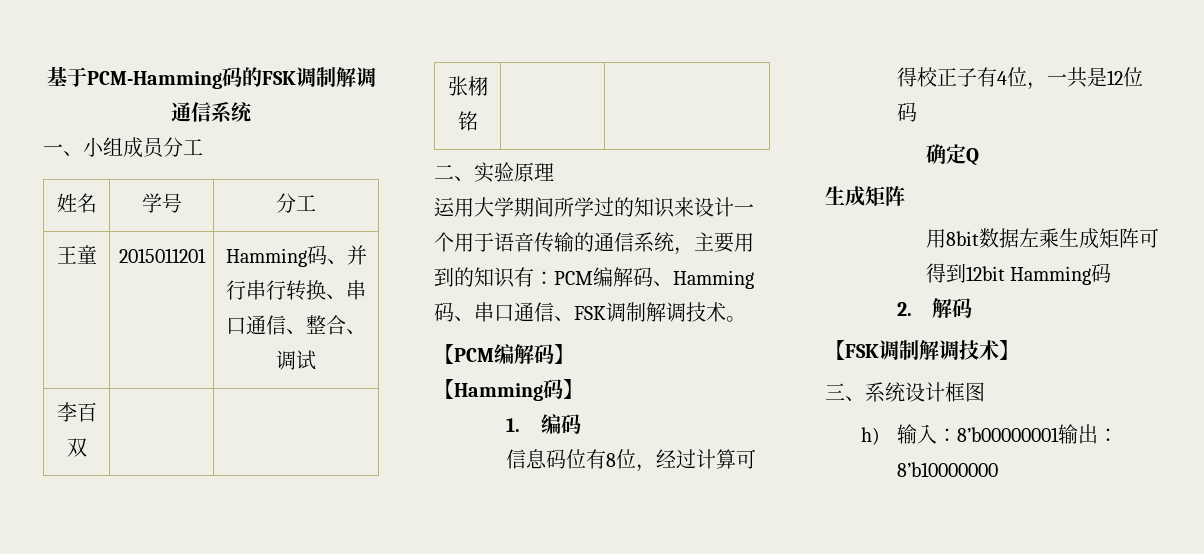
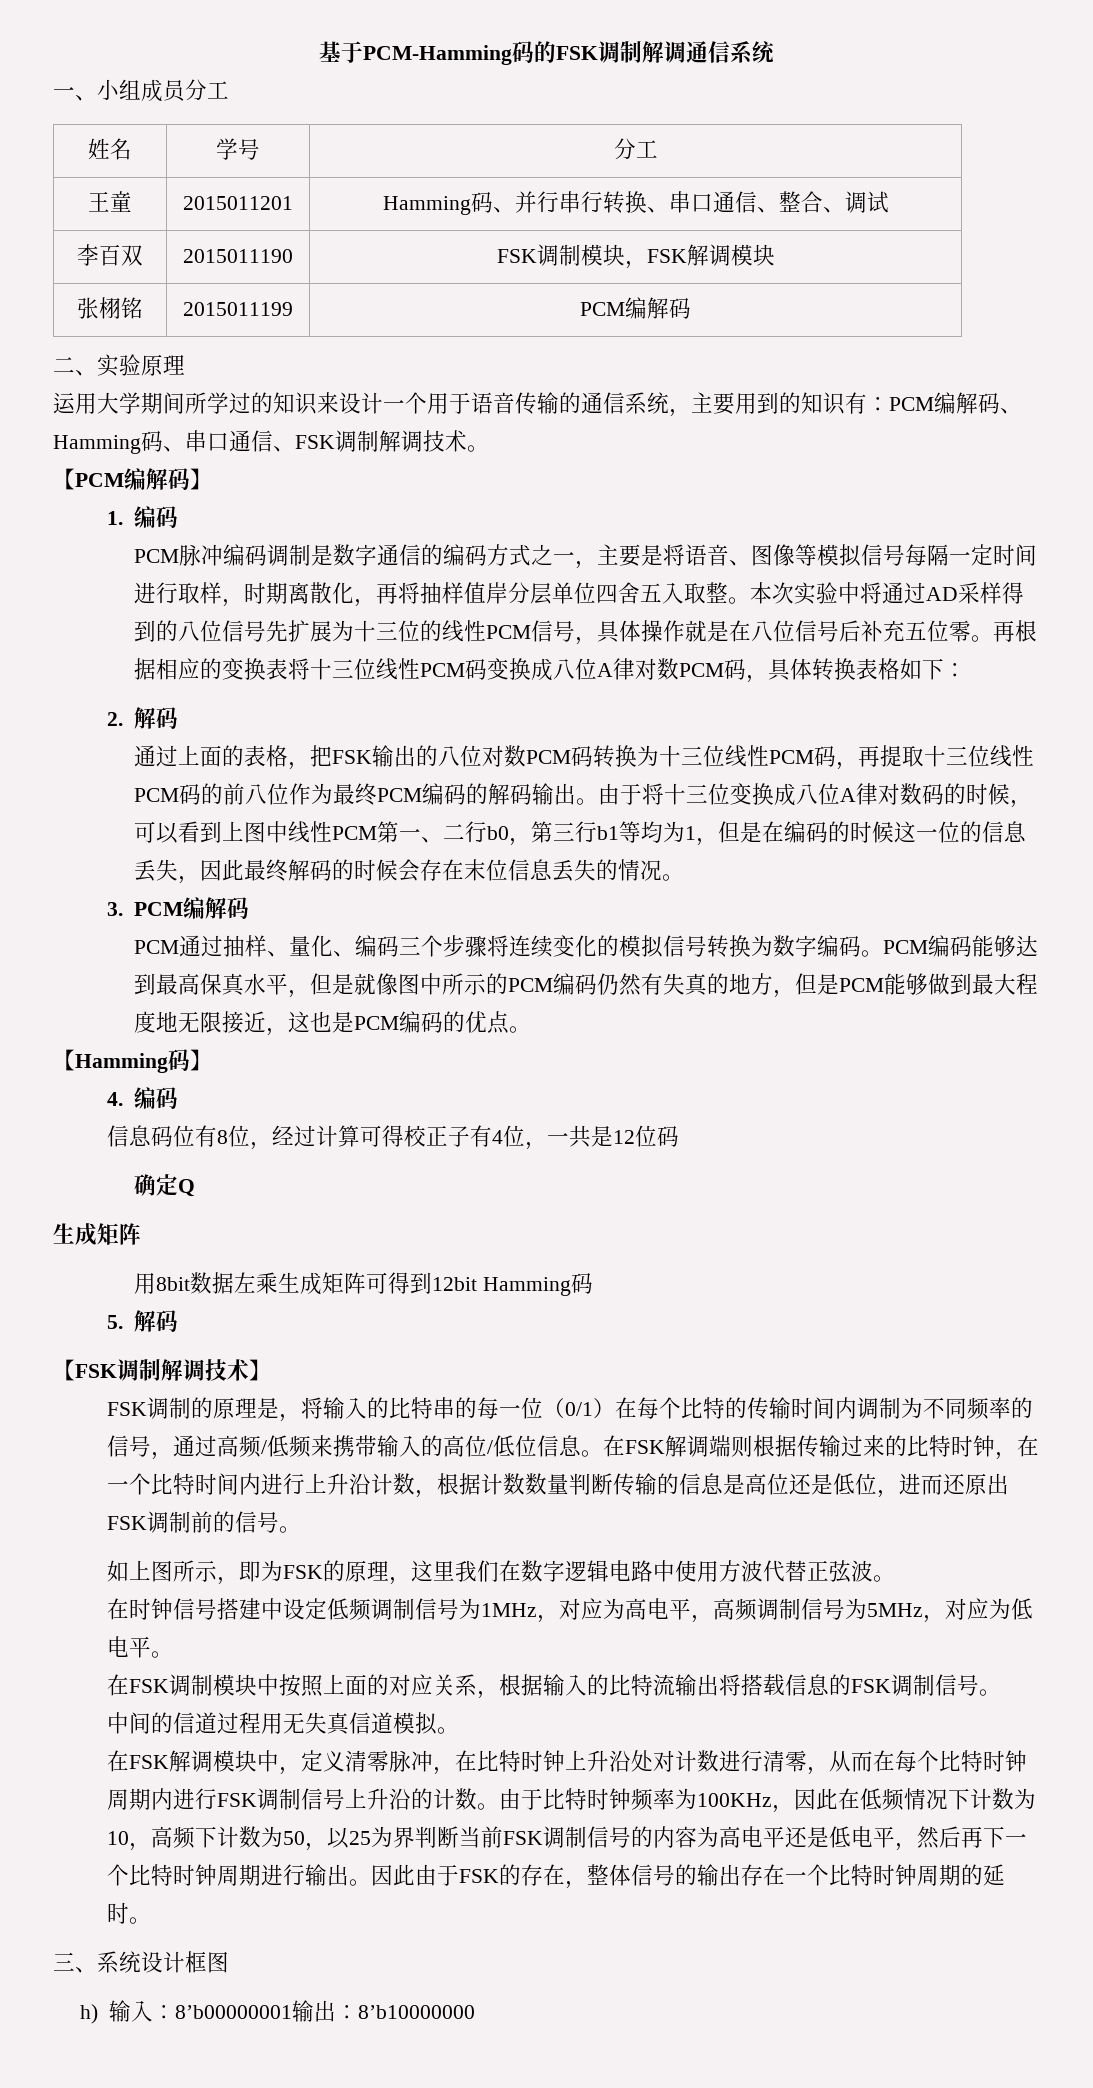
- 李百双 | |
- 张栩铭 | |
+ 李百双 | 2015011190 | FSK调制模块，FSK解调模块
+ 张栩铭 | 2015011199 | PCM编解码
+ 1.编码
+ PCM脉冲编码调制是数字通信的编码方式之一，主要是将语音、图像等模拟信号每隔一定时间进行取样，时期离散化，再将抽样值岸分层单位四舍五入取整。本次实验中将通过AD采样得到的八位信号先扩展为十三位的线性PCM信号，具体操作就是在八位信号后补充五位零。再根据相应的变换表将十三位线性PCM码变换成八位A律对数PCM码，具体转换表格如下：
+ 2.解码
+ 通过上面的表格，把FSK输出的八位对数PCM码转换为十三位线性PCM码，再提取十三位线性PCM码的前八位作为最终PCM编码的解码输出。由于将十三位变换成八位A律对数码的时候，可以看到上图中线性PCM第一、二行b0，第三行b1等均为1，但是在编码的时候这一位的信息丢失，因此最终解码的时候会存在末位信息丢失的情况。
+ 3. PCM编解码
+ PCM通过抽样、量化、编码三个步骤将连续变化的模拟信号转换为数字编码。PCM编码能够达到最高保真水平，但是就像图中所示的PCM编码仍然有失真的地方，但是PCM能够做到最大程度地无限接近，这也是PCM编码的优点。
- 1.编码
+ 4.编码
- 2.解码
+ 5.解码
+ FSK调制的原理是，将输入的比特串的每一位（0/1）在每个比特的传输时间内调制为不同频率的信号，通过高频/低频来携带输入的高位/低位信息。在FSK解调端则根据传输过来的比特时钟，在一个比特时间内进行上升沿计数，根据计数数量判断传输的信息是高位还是低位，进而还原出FSK调制前的信号。
+ 如上图所示，即为FSK的原理，这里我们在数字逻辑电路中使用方波代替正弦波。
+ 在时钟信号搭建中设定低频调制信号为1MHz，对应为高电平，高频调制信号为5MHz，对应为低电平。
+ 在FSK调制模块中按照上面的对应关系，根据输入的比特流输出将搭载信息的FSK调制信号。
+ 中间的信道过程用无失真信道模拟。
+ 在FSK解调模块中，定义清零脉冲，在比特时钟上升沿处对计数进行清零，从而在每个比特时钟周期内进行FSK调制信号上升沿的计数。由于比特时钟频率为100KHz，因此在低频情况下计数为10，高频下计数为50，以25为界判断当前FSK调制信号的内容为高电平还是低电平，然后再下一个比特时钟周期进行输出。因此由于FSK的存在，整体信号的输出存在一个比特时钟周期的延时。

